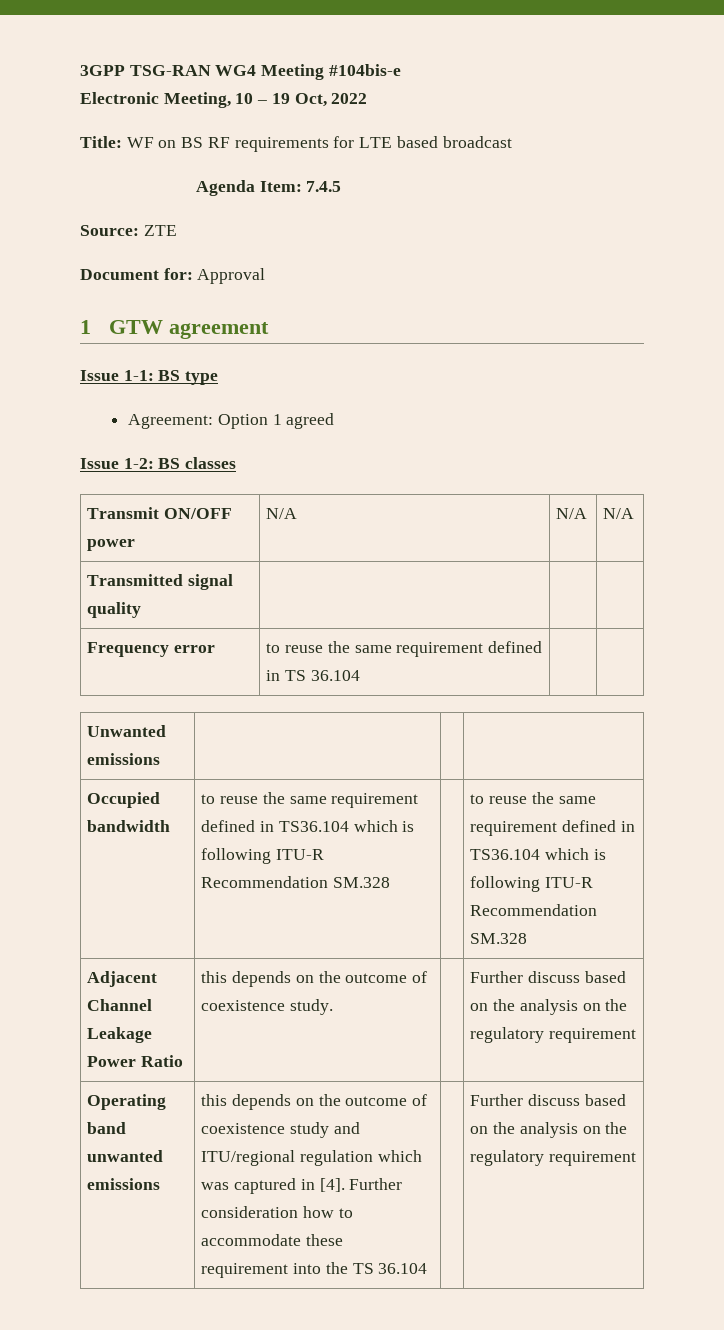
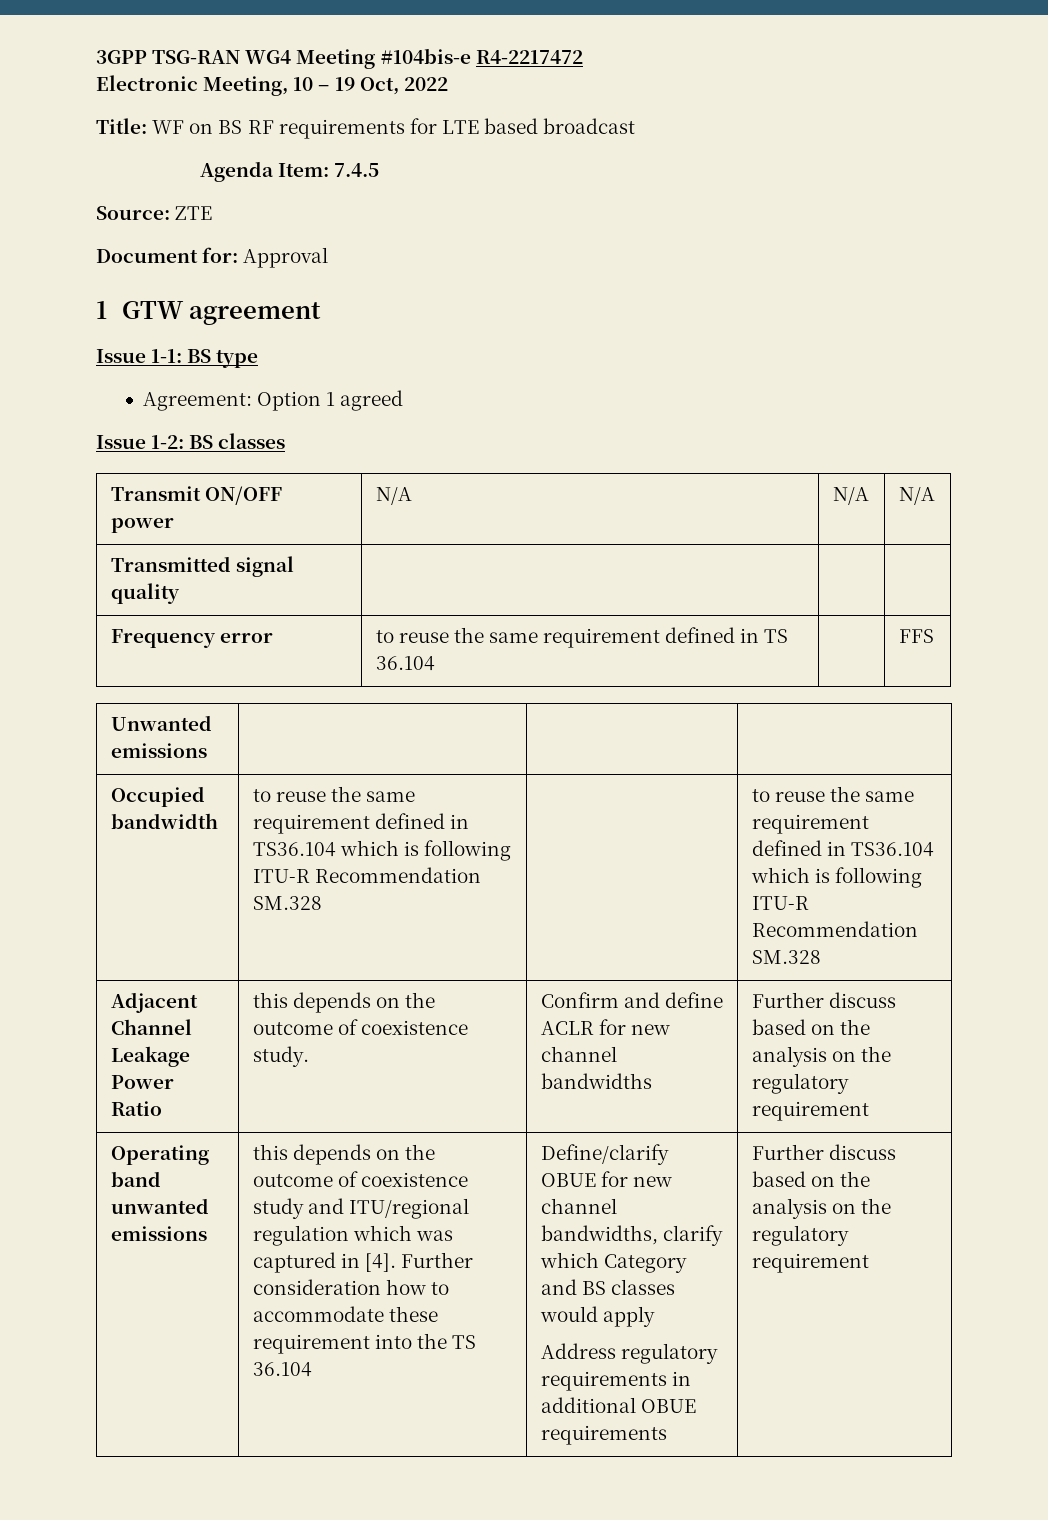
- 3GPP TSG-RAN WG4 Meeting #104bis-e
+ 3GPP TSG-RAN WG4 Meeting #104bis-e R4-2217472
- Frequency error | to reuse the same requirement defined in TS 36.104 | |
+ Frequency error | to reuse the same requirement defined in TS 36.104 | | FFS
- Adjacent Channel Leakage Power Ratio | this depends on the outcome of coexistence study. | | Further discuss based on the analysis on the regulatory requirement
+ Adjacent Channel Leakage Power Ratio | this depends on the outcome of coexistence study. | Confirm and define ACLR for new channel bandwidths | Further discuss based on the analysis on the regulatory requirement
+ Define/clarify OBUE for new channel bandwidths, clarify which Category and BS classes would apply
+ Address regulatory requirements in additional OBUE requirements

